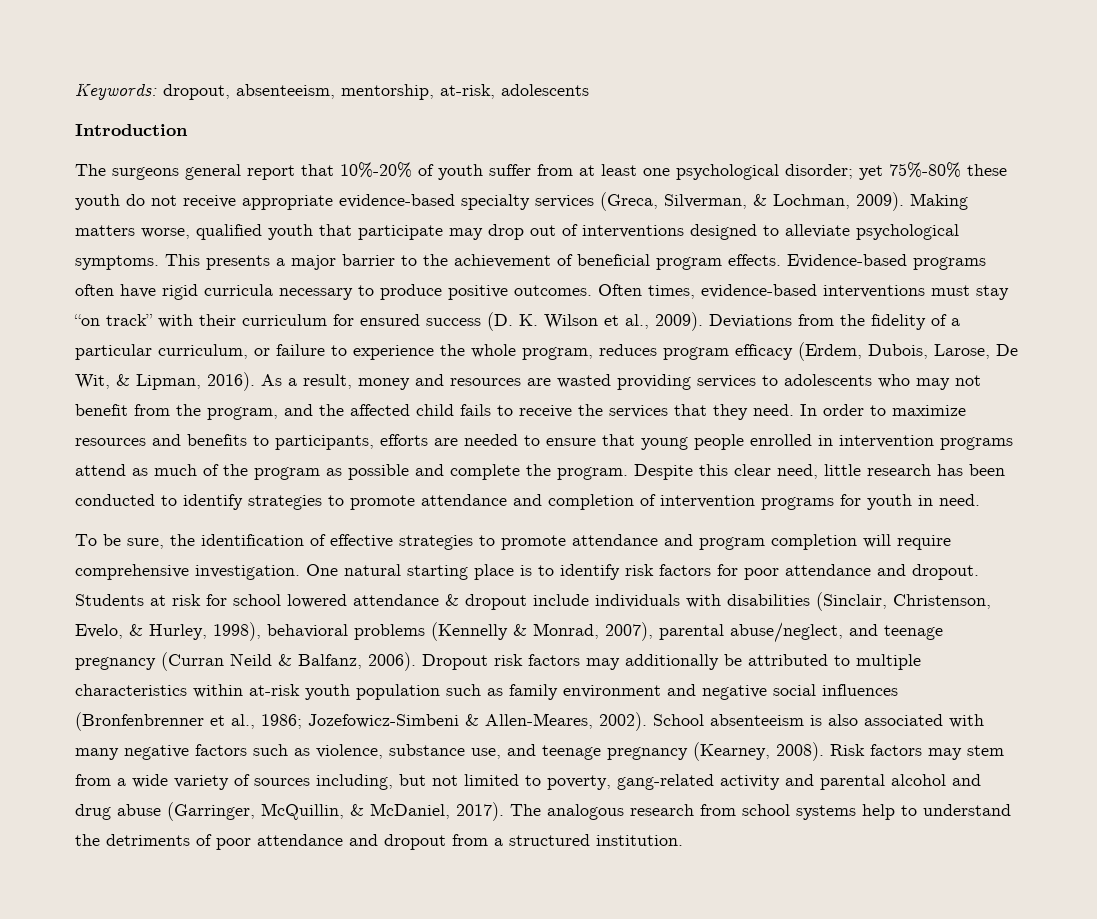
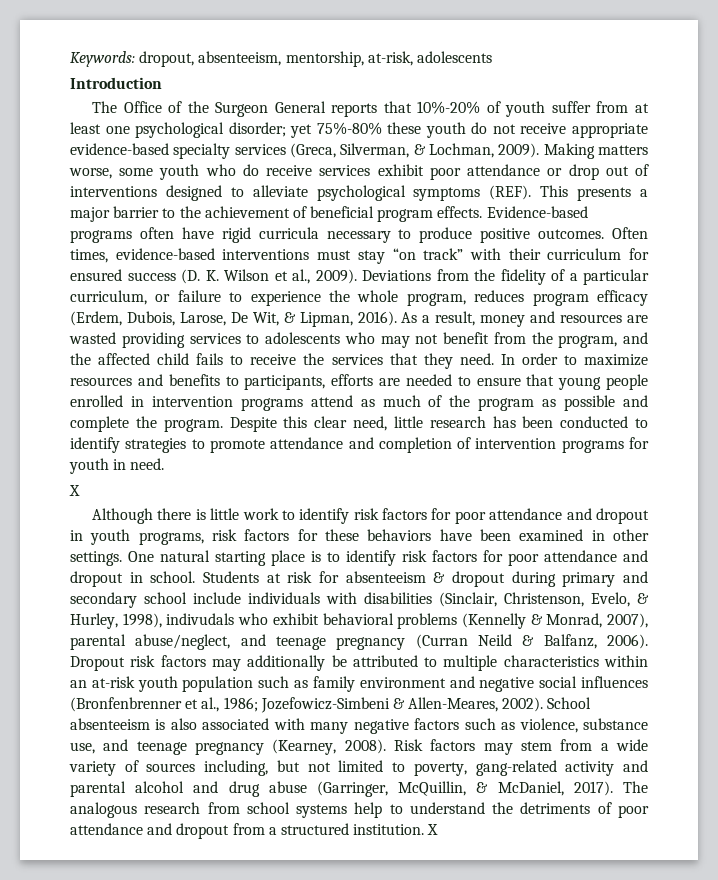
- The surgeons general report that 10%-20% of youth suffer from at least one psychological disorder; yet 75%-80% these youth do not receive appropriate evidence-based specialty services (Greca, Silverman, & Lochman, 2009).
+ The Office of the Surgeon General reports that 10%-20% of youth suffer from at least one psychological disorder; yet 75%-80% these youth do not receive appropriate evidence-based specialty services (Greca, Silverman, & Lochman, 2009).
- Making matters worse, qualified youth that participate may drop out of interventions designed to alleviate psychological symptoms.
+ Making matters worse, some youth who do receive services exhibit poor attendance or drop out of interventions designed to alleviate psychological symptoms (REF).
  Despite this clear need, little research has been conducted to identify strategies to promote attendance and completion of intervention programs for youth in need.
- To be sure, the identification of effective strategies to promote attendance and program completion will require comprehensive investigation.
+ X
+ Although there is little work to identify risk factors for poor attendance and dropout in youth programs, risk factors for these behaviors have been examined in other settings.
- One natural starting place is to identify risk factors for poor attendance and dropout.
+ One natural starting place is to identify risk factors for poor attendance and dropout in school.
- Students at risk for school lowered attendance & dropout include individuals with disabilities (Sinclair, Christenson, Evelo, & Hurley, 1998), behavioral problems (Kennelly & Monrad, 2007), parental abuse/neglect, and teenage pregnancy (Curran Neild & Balfanz, 2006).
+ Students at risk for absenteeism & dropout during primary and secondary school include individuals with disabilities (Sinclair, Christenson, Evelo, & Hurley, 1998), indivudals who exhibit behavioral problems (Kennelly & Monrad, 2007), parental abuse/neglect, and teenage pregnancy (Curran Neild & Balfanz, 2006).
- Dropout risk factors may additionally be attributed to multiple characteristics within at-risk youth population such as family environment and negative social influences (Bronfenbrenner et al., 1986; Jozefowicz-Simbeni & Allen-Meares, 2002).
+ Dropout risk factors may additionally be attributed to multiple characteristics within an at-risk youth population such as family environment and negative social influences (Bronfenbrenner et al., 1986; Jozefowicz-Simbeni & Allen-Meares, 2002).
- The analogous research from school systems help to understand the detriments of poor attendance and dropout from a structured institution.
+ The analogous research from school systems help to understand the detriments of poor attendance and dropout from a structured institution. X

